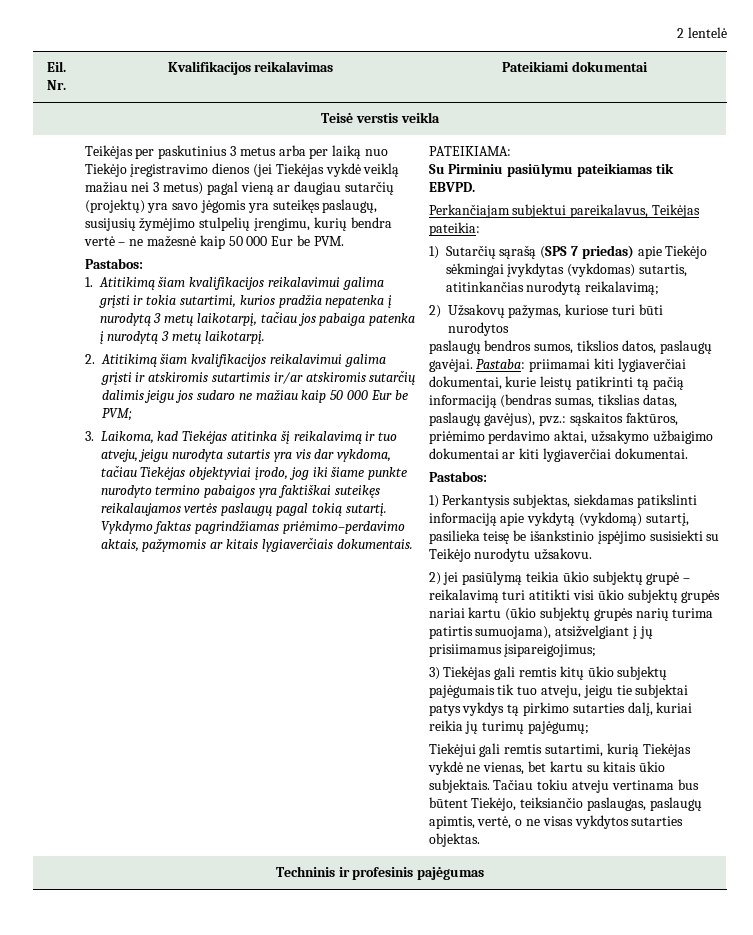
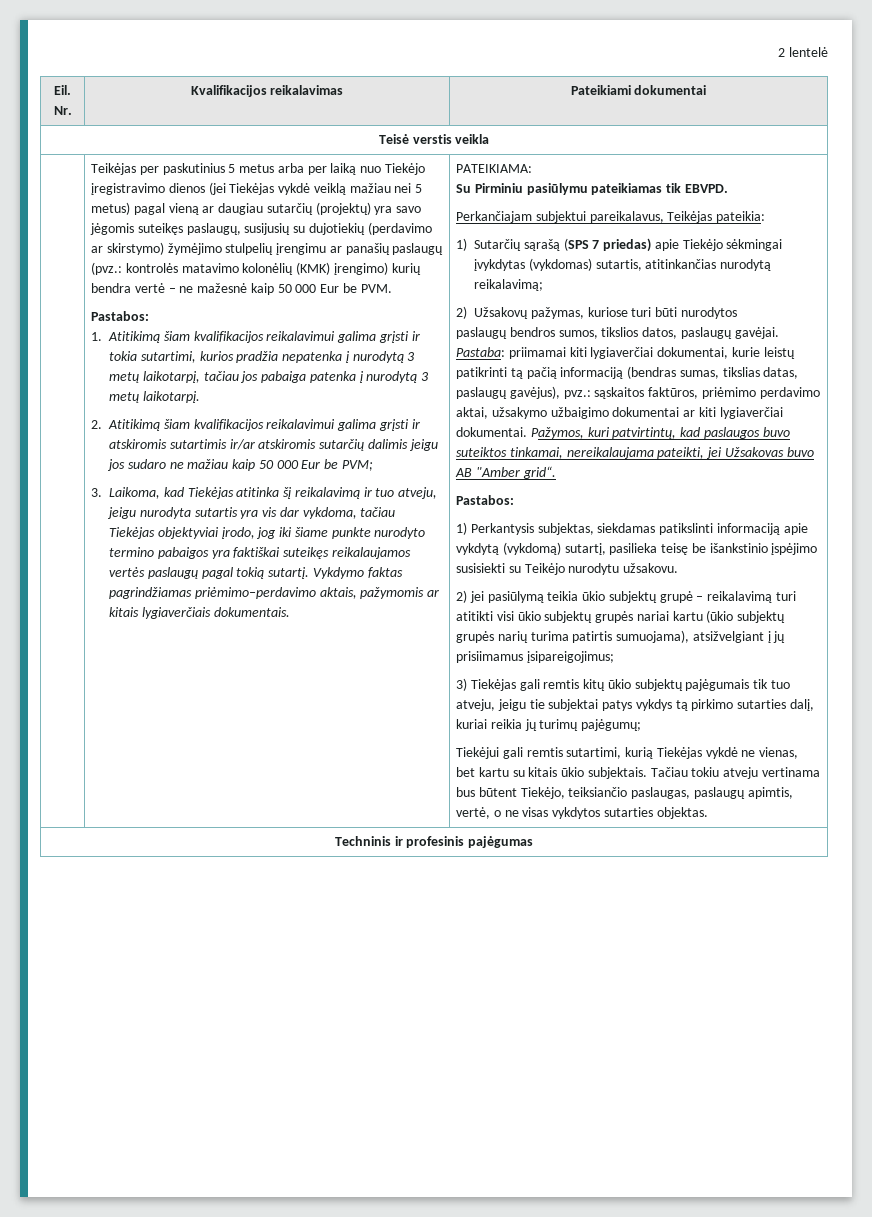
- Teikėjas per paskutinius 3 metus arba per laiką nuo Tiekėjo įregistravimo dienos (jei Tiekėjas vykdė veiklą mažiau nei 3 metus) pagal vieną ar daugiau sutarčių (projektų) yra savo jėgomis yra suteikęs paslaugų, susijusių žymėjimo stulpelių įrengimu, kurių bendra vertė – ne mažesnė kaip 50 000 Eur be PVM.
+ Teikėjas per paskutinius 5 metus arba per laiką nuo Tiekėjo įregistravimo dienos (jei Tiekėjas vykdė veiklą mažiau nei 5 metus) pagal vieną ar daugiau sutarčių (projektų) yra savo jėgomis suteikęs paslaugų, susijusių su dujotiekių (perdavimo ar skirstymo) žymėjimo stulpelių įrengimu ar panašių paslaugų (pvz.: kontrolės matavimo kolonėlių (KMK) įrengimo) kurių bendra vertė – ne mažesnė kaip 50 000 Eur be PVM.
+ Pažymos, kuri patvirtintų, kad paslaugos buvo suteiktos tinkamai, nereikalaujama pateikti, jei Užsakovas buvo AB "Amber grid“.

